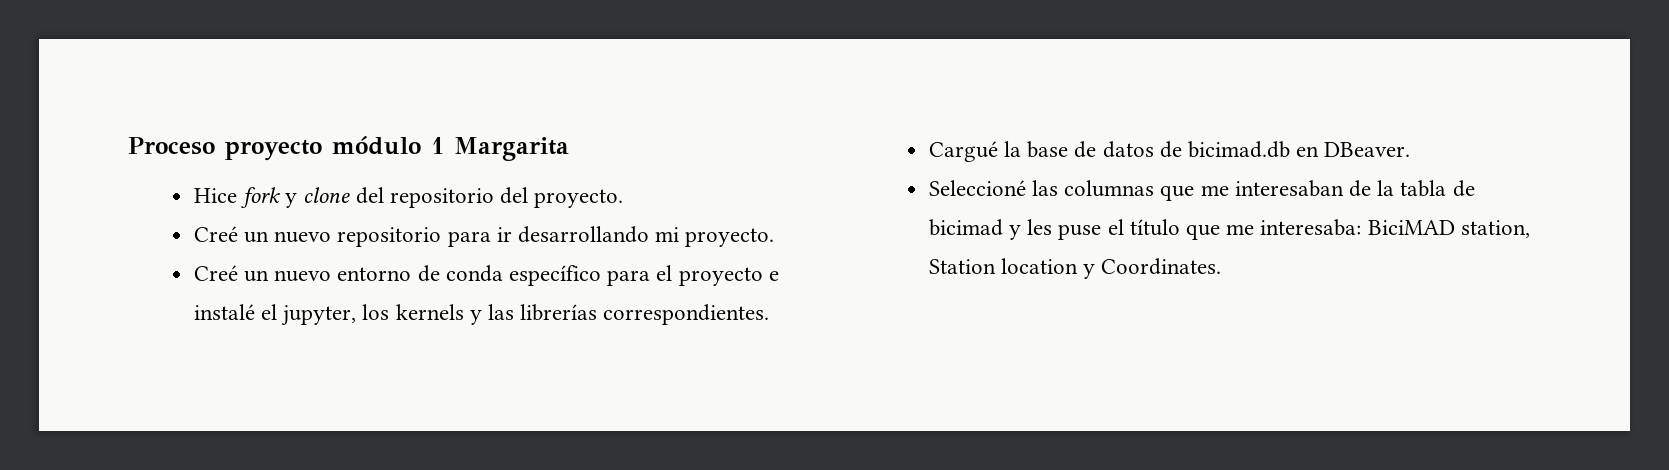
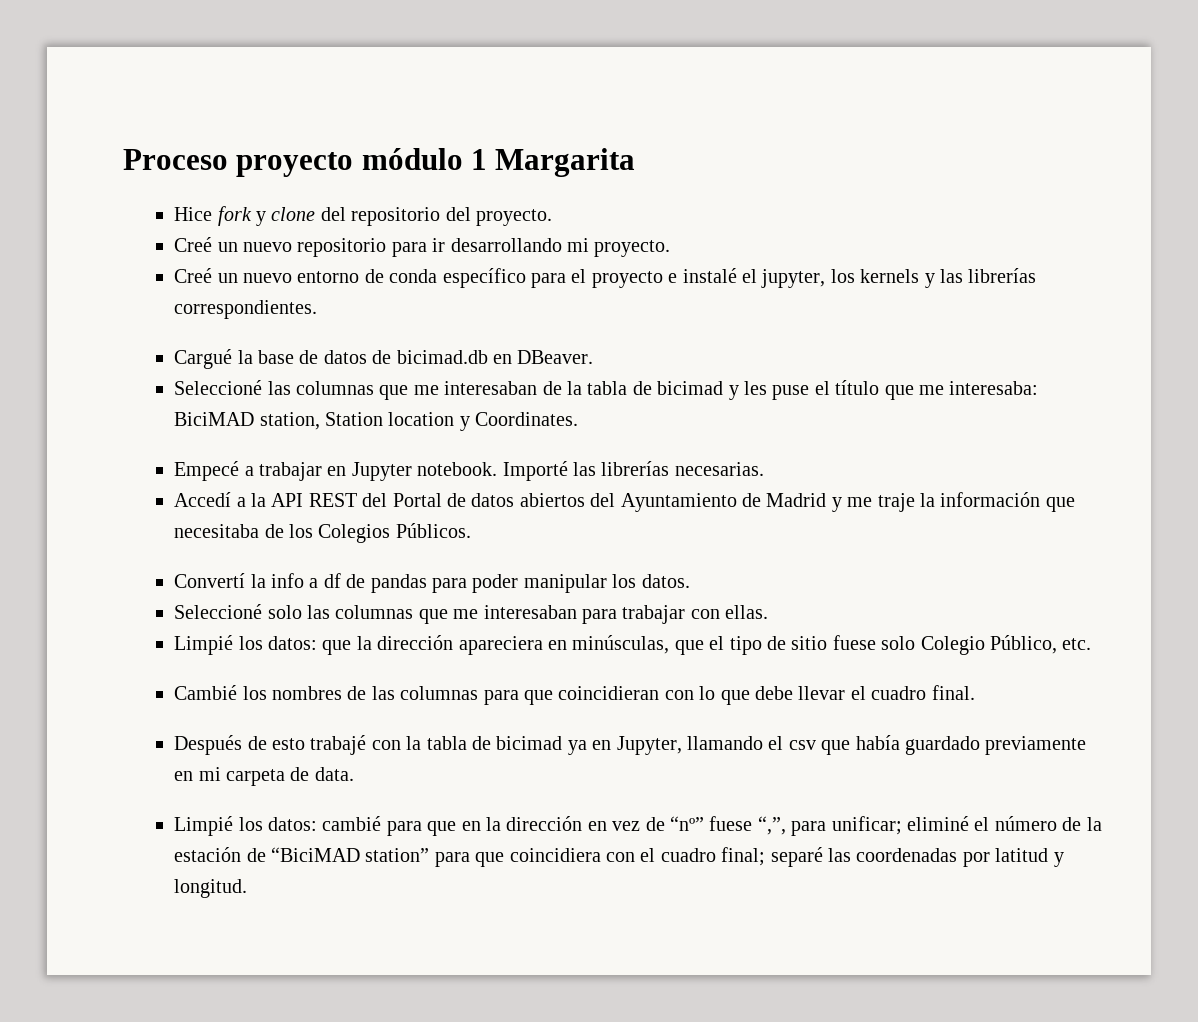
+ Empecé a trabajar en Jupyter notebook. Importé las librerías necesarias.
+ Accedí a la API REST del Portal de datos abiertos del Ayuntamiento de Madrid y me traje la información que necesitaba de los Colegios Públicos.
+ Convertí la info a df de pandas para poder manipular los datos.
+ Seleccioné solo las columnas que me interesaban para trabajar con ellas.
+ Limpié los datos: que la dirección apareciera en minúsculas, que el tipo de sitio fuese solo Colegio Público, etc.
+ Cambié los nombres de las columnas para que coincidieran con lo que debe llevar el cuadro final.
+ Después de esto trabajé con la tabla de bicimad ya en Jupyter, llamando el csv que había guardado previamente en mi carpeta de data.
+ Limpié los datos: cambié para que en la dirección en vez de “nº” fuese “,”, para unificar; eliminé el número de la estación de “BiciMAD station” para que coincidiera con el cuadro final; separé las coordenadas por latitud y longitud.

